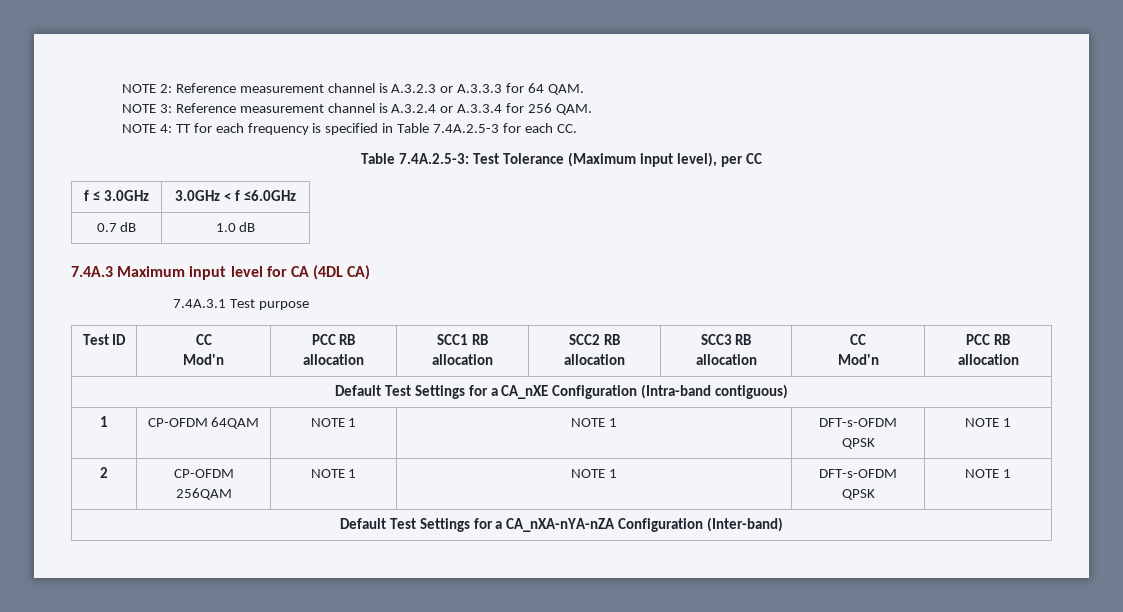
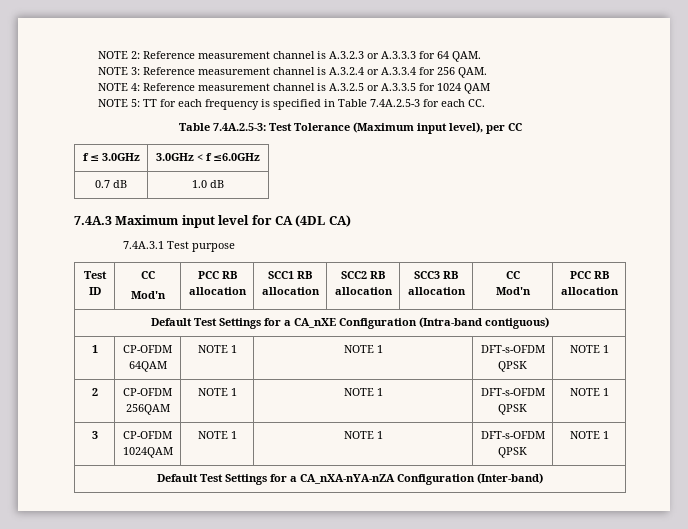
- NOTE 4: TT for each frequency is specified in Table 7.4A.2.5-3 for each CC.
+ NOTE 4: Reference measurement channel is A.3.2.5 or A.3.3.5 for 1024 QAM
+ NOTE 5: TT for each frequency is specified in Table 7.4A.2.5-3 for each CC.
+ 3 | CP-OFDM 1024QAM | NOTE 1 | NOTE 1 | DFT-s-OFDM QPSK | NOTE 1

